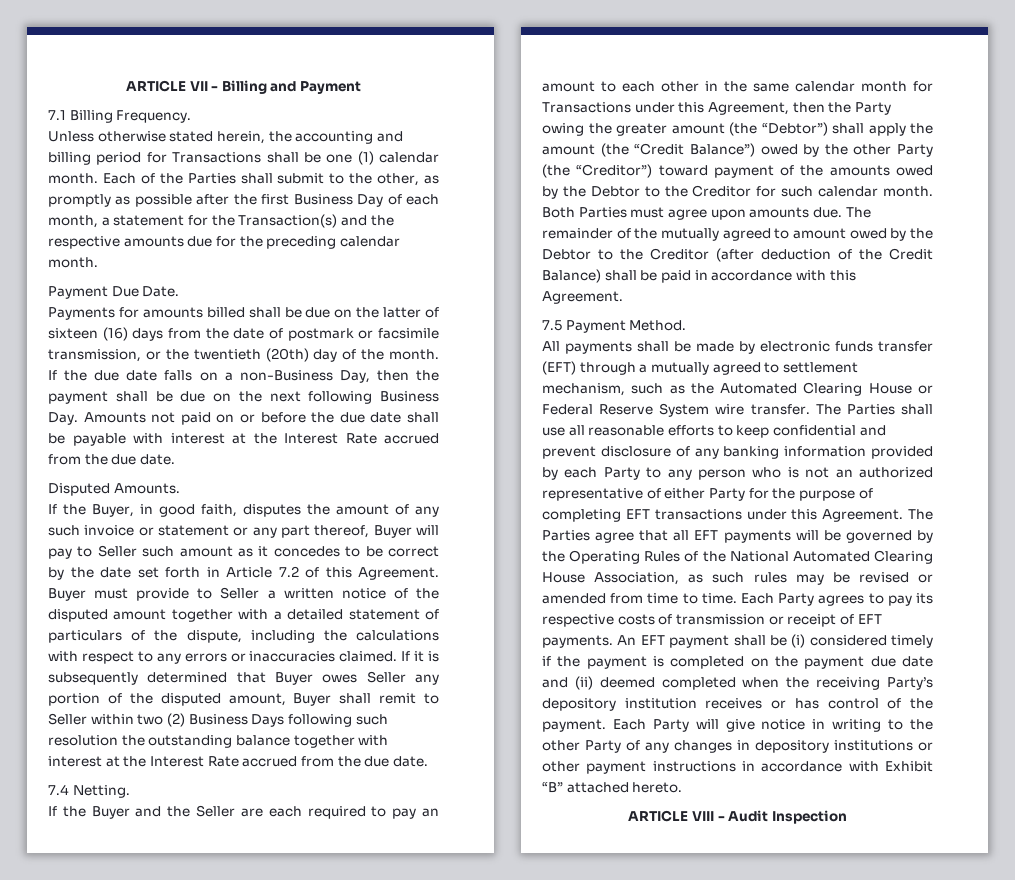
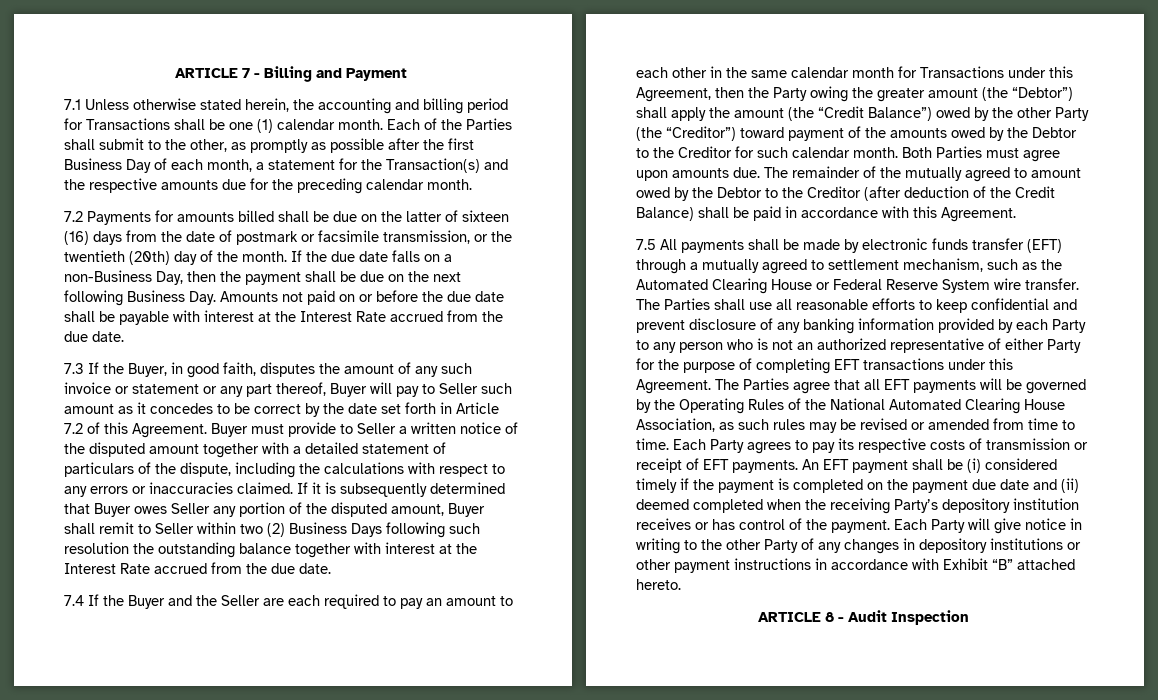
- ARTICLE VII - Billing and Payment
+ ARTICLE 7 - Billing and Payment
- 7.1 Billing Frequency.
- Unless otherwise stated herein, the accounting and billing period for Transactions shall be one (1) calendar month.
+ 7.1 Unless otherwise stated herein, the accounting and billing period for Transactions shall be one (1) calendar month.
- Payment Due Date.
- Payments for amounts billed shall be due on the latter of sixteen (16) days from the date of postmark or facsimile transmission, or the twentieth (20th) day of the month.
+ 7.2 Payments for amounts billed shall be due on the latter of sixteen (16) days from the date of postmark or facsimile transmission, or the twentieth (20th) day of the month.
- Disputed Amounts.
- If the Buyer, in good faith, disputes the amount of any such invoice or statement or any part thereof, Buyer will pay to Seller such amount as it concedes to be correct by the date set forth in Article 7.2 of this Agreement.
+ 7.3 If the Buyer, in good faith, disputes the amount of any such invoice or statement or any part thereof, Buyer will pay to Seller such amount as it concedes to be correct by the date set forth in Article 7.2 of this Agreement.
- 7.4 Netting.
- If the Buyer and the Seller are each required to pay an amount to each other in the same calendar month for Transactions under this Agreement, then the Party owing the greater amount (the “Debtor”) shall apply the amount (the “Credit Balance”) owed by the other Party (the “Creditor”) toward payment of the amounts owed by the Debtor to the Creditor for such calendar month.
+ 7.4 If the Buyer and the Seller are each required to pay an amount to each other in the same calendar month for Transactions under this Agreement, then the Party owing the greater amount (the “Debtor”) shall apply the amount (the “Credit Balance”) owed by the other Party (the “Creditor”) toward payment of the amounts owed by the Debtor to the Creditor for such calendar month.
- 7.5 Payment Method.
- All payments shall be made by electronic funds transfer (EFT) through a mutually agreed to settlement mechanism, such as the Automated Clearing House or Federal Reserve System wire transfer.
+ 7.5 All payments shall be made by electronic funds transfer (EFT) through a mutually agreed to settlement mechanism, such as the Automated Clearing House or Federal Reserve System wire transfer.
- ARTICLE VIII - Audit Inspection
+ ARTICLE 8 - Audit Inspection

